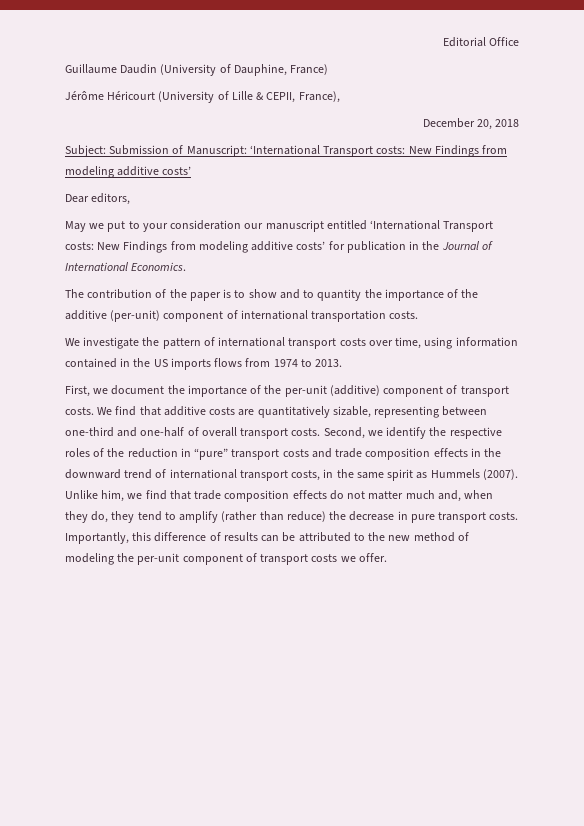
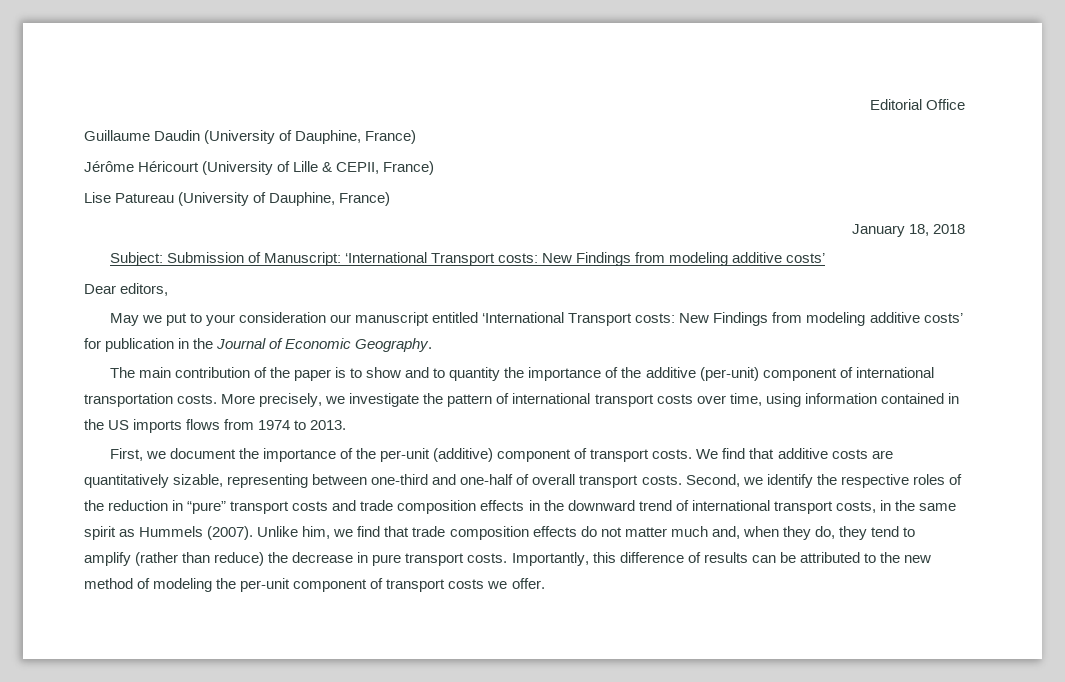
- Jérôme Héricourt (University of Lille & CEPII, France),
- December 20, 2018
+ Jérôme Héricourt (University of Lille & CEPII, France)
+ Lise Patureau (University of Dauphine, France)
+ January 18, 2018
- May we put to your consideration our manuscript entitled ‘International Transport costs: New Findings from modeling additive costs’ for publication in the Journal of International Economics.
+ May we put to your consideration our manuscript entitled ‘International Transport costs: New Findings from modeling additive costs’ for publication in the Journal of Economic Geography.
- The contribution of the paper is to show and to quantity the importance of the additive (per-unit) component of international transportation costs.
- We investigate the pattern of international transport costs over time, using information contained in the US imports flows from 1974 to 2013.
+ The main contribution of the paper is to show and to quantity the importance of the additive (per-unit) component of international transportation costs. More precisely, we investigate the pattern of international transport costs over time, using information contained in the US imports flows from 1974 to 2013.

